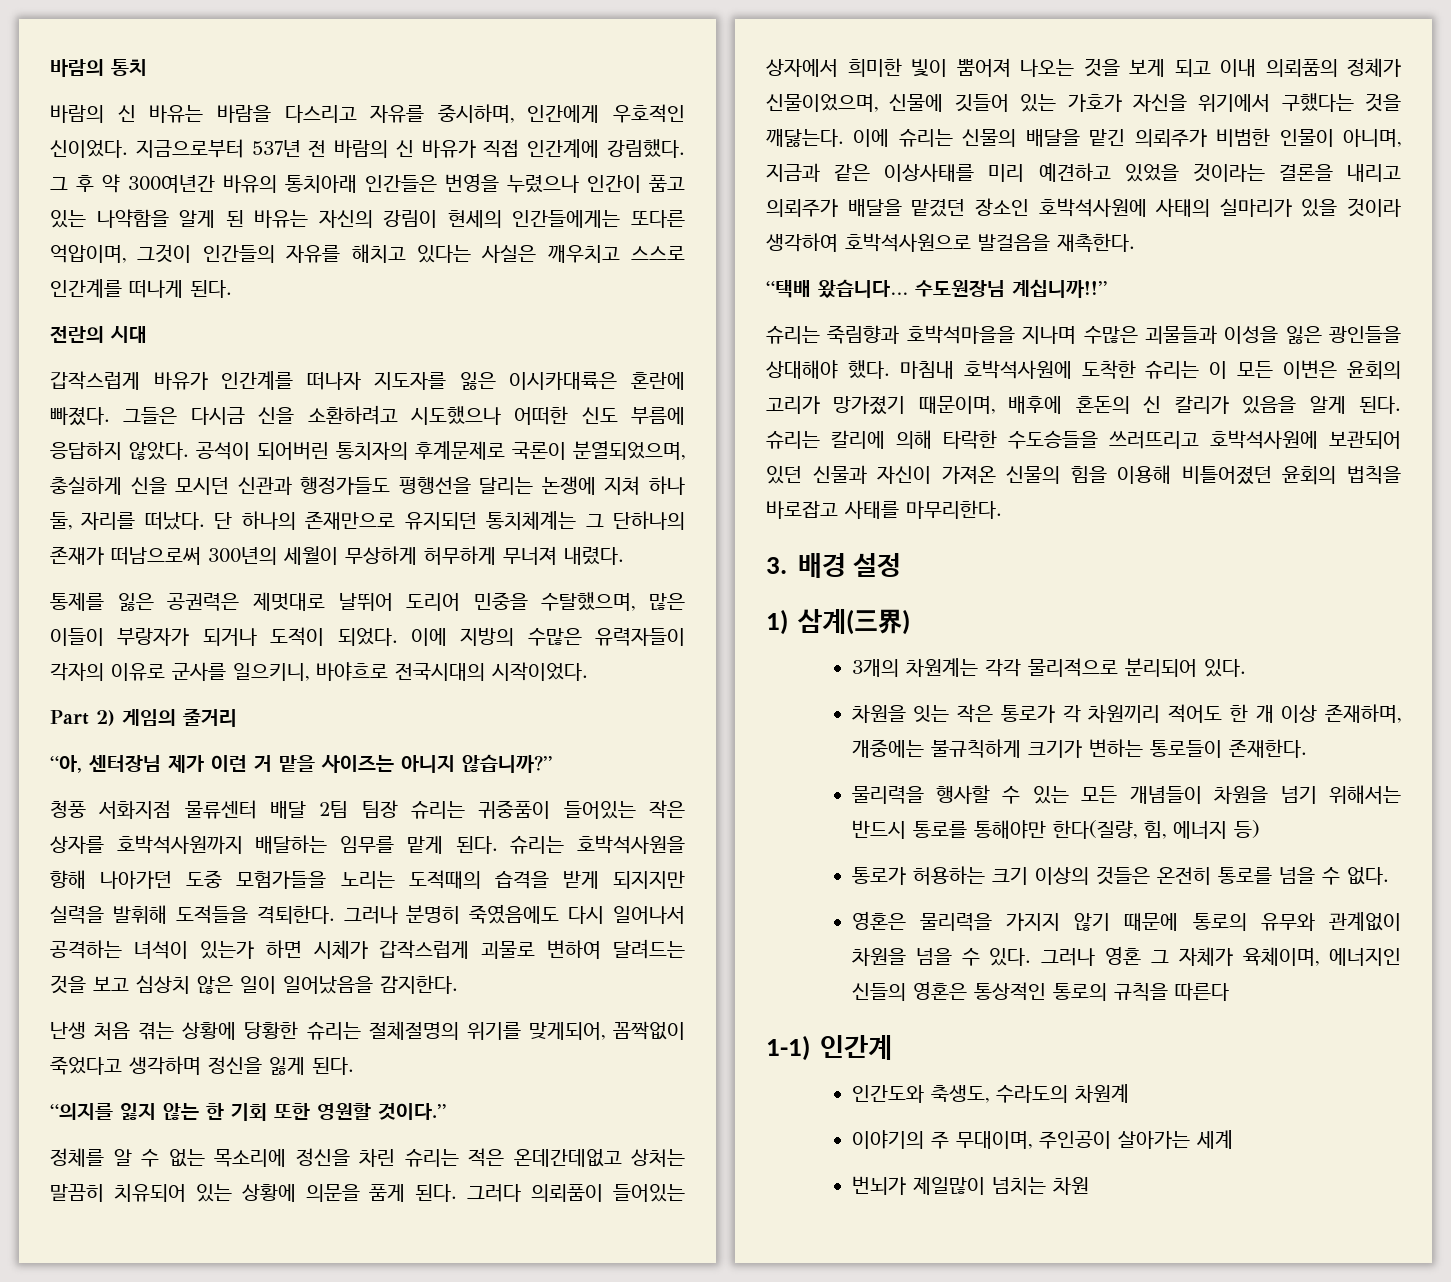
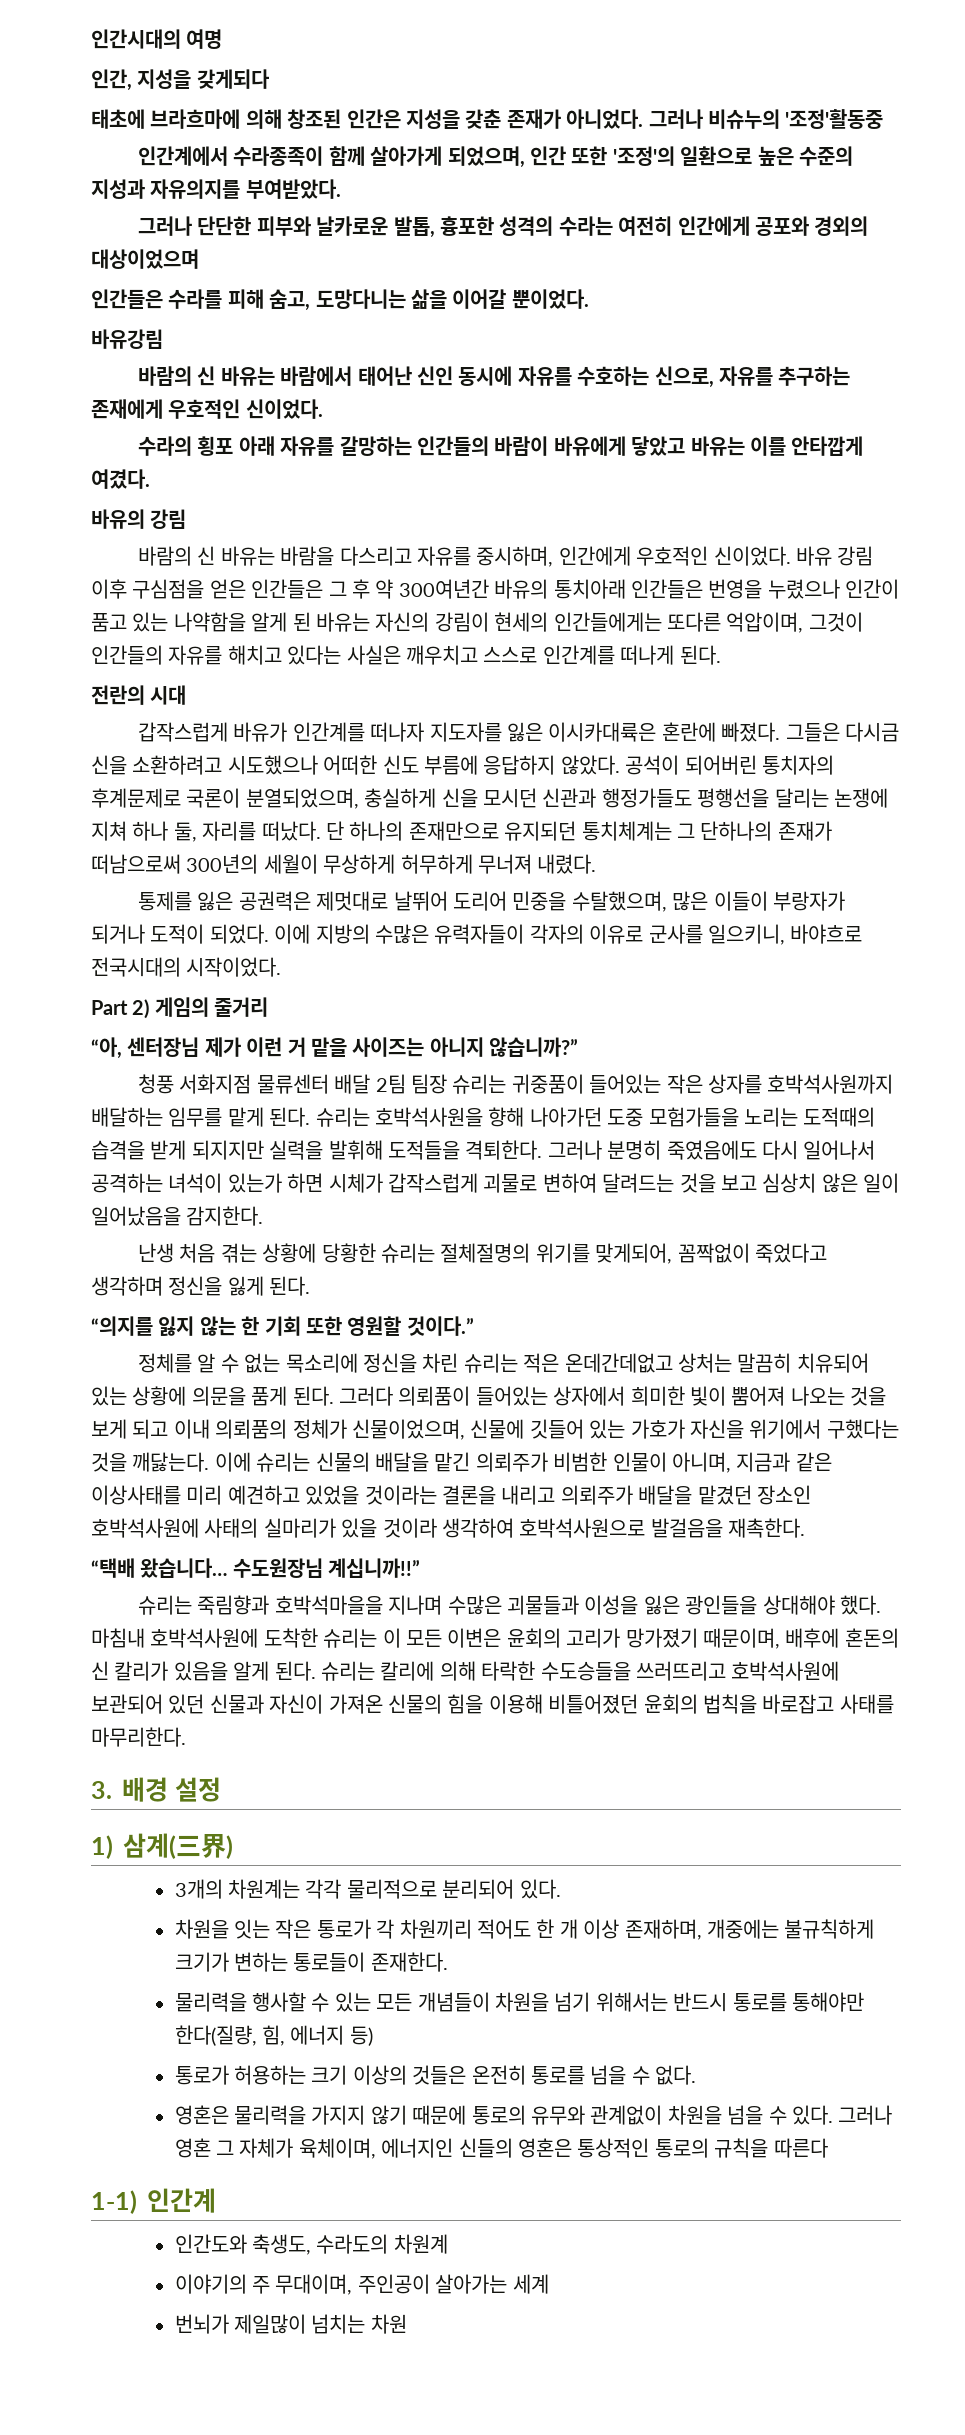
- 바람의 통치
+ 인간시대의 여명
+ 인간, 지성을 갖게되다
+ 태초에 브라흐마에 의해 창조된 인간은 지성을 갖춘 존재가 아니었다. 그러나 비슈누의 '조정'활동중
+ 인간계에서 수라종족이 함께 살아가게 되었으며, 인간 또한 '조정'의 일환으로 높은 수준의 지성과 자유의지를 부여받았다.
+ 그러나 단단한 피부와 날카로운 발톱, 흉포한 성격의 수라는 여전히 인간에게 공포와 경외의 대상이었으며
+ 인간들은 수라를 피해 숨고, 도망다니는 삶을 이어갈 뿐이었다.
+ 바유강림
+ 바람의 신 바유는 바람에서 태어난 신인 동시에 자유를 수호하는 신으로, 자유를 추구하는 존재에게 우호적인 신이었다.
+ 수라의 횡포 아래 자유를 갈망하는 인간들의 바람이 바유에게 닿았고 바유는 이를 안타깝게 여겼다.
+ 바유의 강림
- 지금으로부터 537년 전 바람의 신 바유가 직접 인간계에 강림했다. 그 후 약 300여년간 바유의 통치아래 인간들은 번영을 누렸으나 인간이 품고 있는 나약함을 알게 된 바유는 자신의 강림이 현세의 인간들에게는 또다른 억압이며, 그것이 인간들의 자유를 해치고 있다는 사실은 깨우치고 스스로 인간계를 떠나게 된다.
+ 바유 강림 이후 구심점을 얻은 인간들은 그 후 약 300여년간 바유의 통치아래 인간들은 번영을 누렸으나 인간이 품고 있는 나약함을 알게 된 바유는 자신의 강림이 현세의 인간들에게는 또다른 억압이며, 그것이 인간들의 자유를 해치고 있다는 사실은 깨우치고 스스로 인간계를 떠나게 된다.

